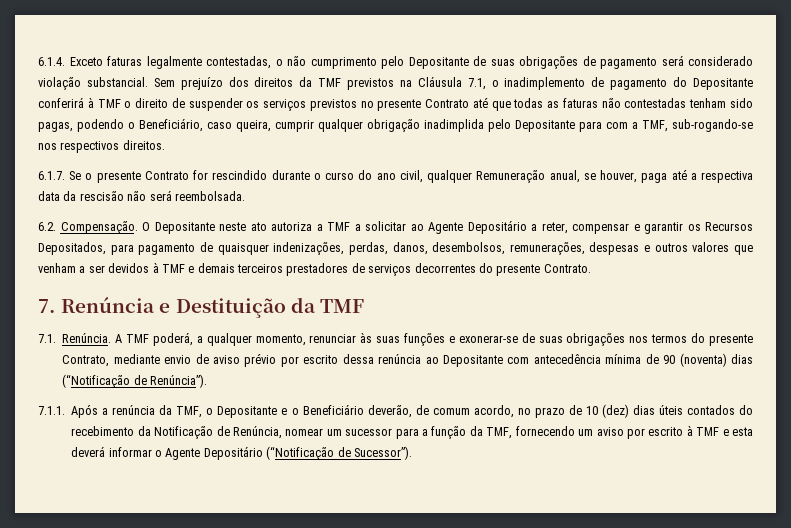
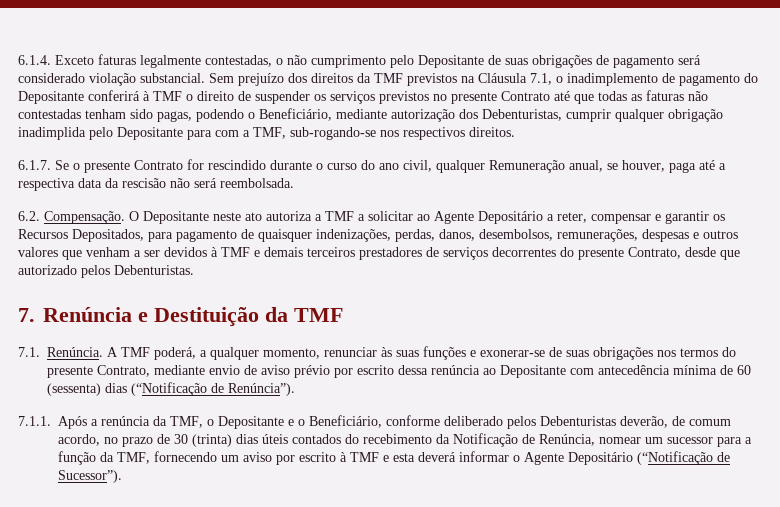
- Sem prejuízo dos direitos da TMF previstos na Cláusula 7.1, o inadimplemento de pagamento do Depositante conferirá à TMF o direito de suspender os serviços previstos no presente Contrato até que todas as faturas não contestadas tenham sido pagas, podendo o Beneficiário, caso queira, cumprir qualquer obrigação inadimplida pelo Depositante para com a TMF, sub-rogando-se nos respectivos direitos.
+ Sem prejuízo dos direitos da TMF previstos na Cláusula 7.1, o inadimplemento de pagamento do Depositante conferirá à TMF o direito de suspender os serviços previstos no presente Contrato até que todas as faturas não contestadas tenham sido pagas, podendo o Beneficiário, mediante autorização dos Debenturistas, cumprir qualquer obrigação inadimplida pelo Depositante para com a TMF, sub-rogando-se nos respectivos direitos.
- O Depositante neste ato autoriza a TMF a solicitar ao Agente Depositário a reter, compensar e garantir os Recursos Depositados, para pagamento de quaisquer indenizações, perdas, danos, desembolsos, remunerações, despesas e outros valores que venham a ser devidos à TMF e demais terceiros prestadores de serviços decorrentes do presente Contrato.
+ O Depositante neste ato autoriza a TMF a solicitar ao Agente Depositário a reter, compensar e garantir os Recursos Depositados, para pagamento de quaisquer indenizações, perdas, danos, desembolsos, remunerações, despesas e outros valores que venham a ser devidos à TMF e demais terceiros prestadores de serviços decorrentes do presente Contrato, desde que autorizado pelos Debenturistas.
- A TMF poderá, a qualquer momento, renunciar às suas funções e exonerar-se de suas obrigações nos termos do presente Contrato, mediante envio de aviso prévio por escrito dessa renúncia ao Depositante com antecedência mínima de 90 (noventa) dias (“Notificação de Renúncia”).
+ A TMF poderá, a qualquer momento, renunciar às suas funções e exonerar-se de suas obrigações nos termos do presente Contrato, mediante envio de aviso prévio por escrito dessa renúncia ao Depositante com antecedência mínima de 60 (sessenta) dias (“Notificação de Renúncia”).
- 7.1.1. Após a renúncia da TMF, o Depositante e o Beneficiário deverão, de comum acordo, no prazo de 10 (dez) dias úteis contados do recebimento da Notificação de Renúncia, nomear um sucessor para a função da TMF, fornecendo um aviso por escrito à TMF e esta deverá informar o Agente Depositário (“Notificação de Sucessor”).
+ 7.1.1. Após a renúncia da TMF, o Depositante e o Beneficiário, conforme deliberado pelos Debenturistas deverão, de comum acordo, no prazo de 30 (trinta) dias úteis contados do recebimento da Notificação de Renúncia, nomear um sucessor para a função da TMF, fornecendo um aviso por escrito à TMF e esta deverá informar o Agente Depositário (“Notificação de Sucessor”).

